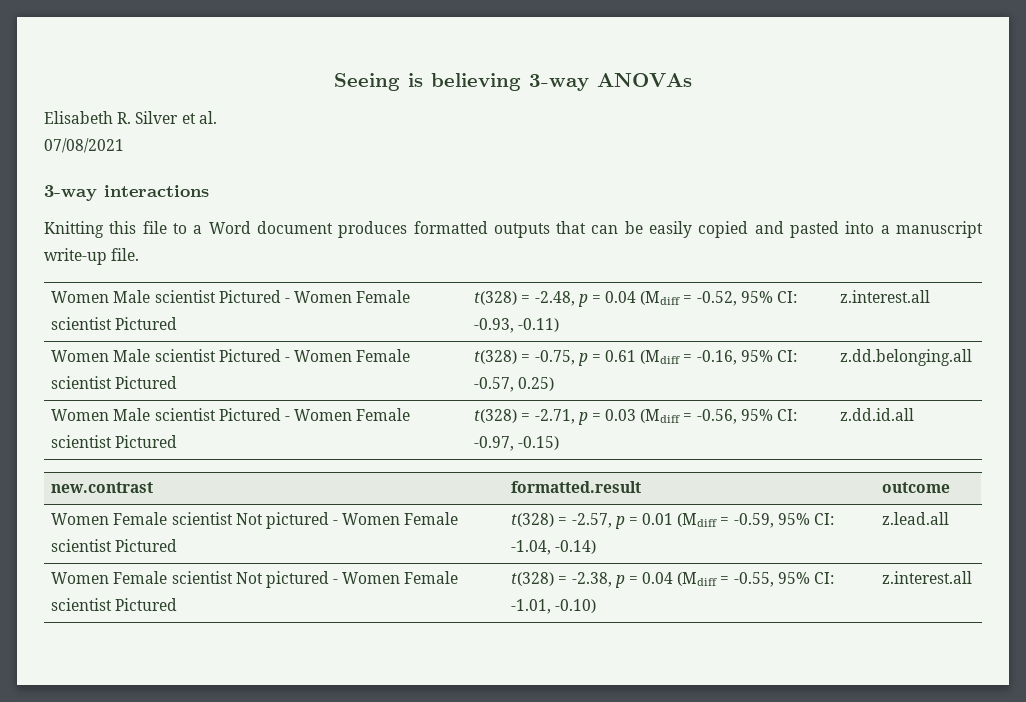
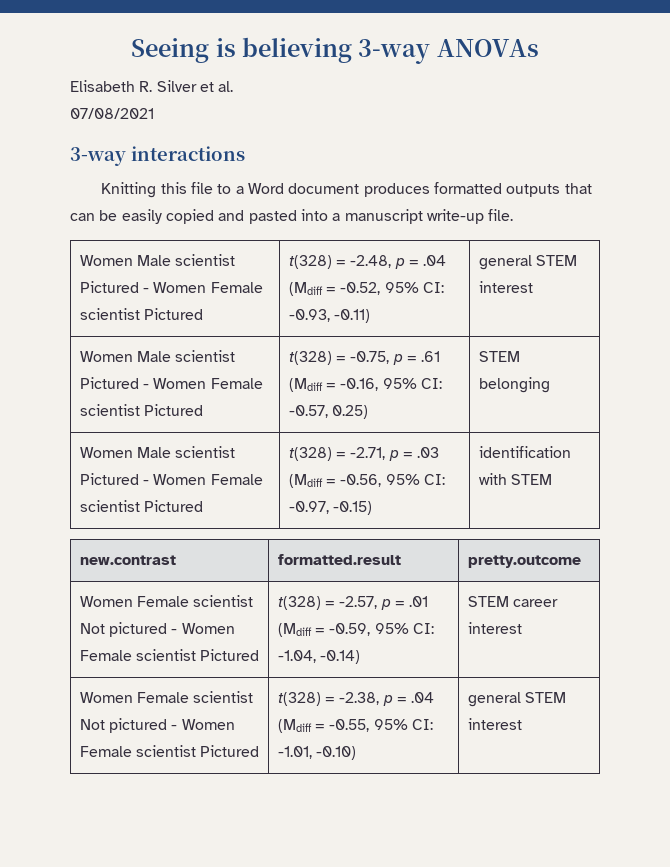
- Women Male scientist Pictured - Women Female scientist Pictured | t(328) = -2.48, p = 0.04 (Mdiff = -0.52, 95% CI: -0.93, -0.11) | z.interest.all
+ Women Male scientist Pictured - Women Female scientist Pictured | t(328) = -2.48, p = .04 (Mdiff = -0.52, 95% CI: -0.93, -0.11) | general STEM interest
- Women Male scientist Pictured - Women Female scientist Pictured | t(328) = -0.75, p = 0.61 (Mdiff = -0.16, 95% CI: -0.57, 0.25) | z.dd.belonging.all
+ Women Male scientist Pictured - Women Female scientist Pictured | t(328) = -0.75, p = .61 (Mdiff = -0.16, 95% CI: -0.57, 0.25) | STEM belonging
- Women Male scientist Pictured - Women Female scientist Pictured | t(328) = -2.71, p = 0.03 (Mdiff = -0.56, 95% CI: -0.97, -0.15) | z.dd.id.all
+ Women Male scientist Pictured - Women Female scientist Pictured | t(328) = -2.71, p = .03 (Mdiff = -0.56, 95% CI: -0.97, -0.15) | identification with STEM
- new.contrast | formatted.result | outcome
+ new.contrast | formatted.result | pretty.outcome
- Women Female scientist Not pictured - Women Female scientist Pictured | t(328) = -2.57, p = 0.01 (Mdiff = -0.59, 95% CI: -1.04, -0.14) | z.lead.all
+ Women Female scientist Not pictured - Women Female scientist Pictured | t(328) = -2.57, p = .01 (Mdiff = -0.59, 95% CI: -1.04, -0.14) | STEM career interest
- Women Female scientist Not pictured - Women Female scientist Pictured | t(328) = -2.38, p = 0.04 (Mdiff = -0.55, 95% CI: -1.01, -0.10) | z.interest.all
+ Women Female scientist Not pictured - Women Female scientist Pictured | t(328) = -2.38, p = .04 (Mdiff = -0.55, 95% CI: -1.01, -0.10) | general STEM interest

